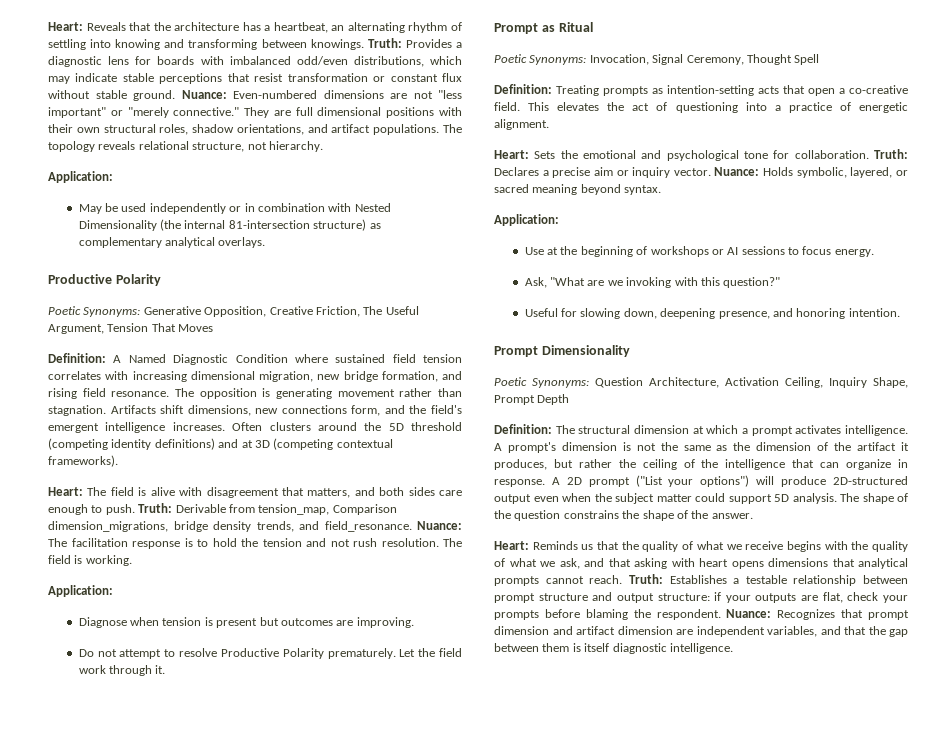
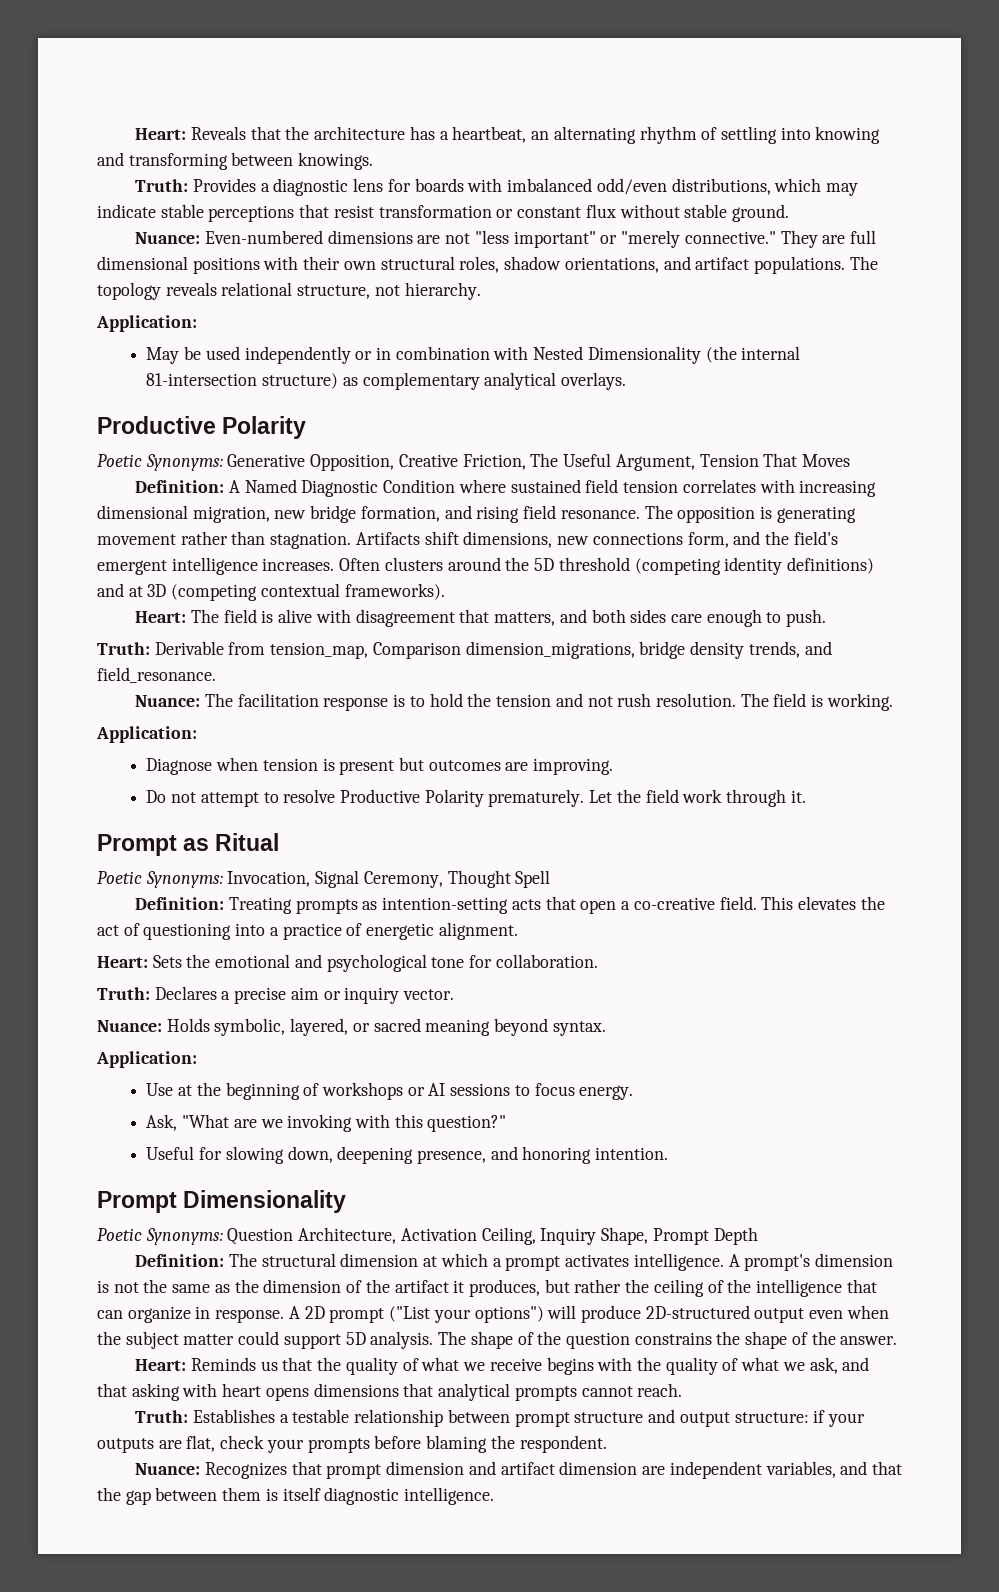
- Heart: Reveals that the architecture has a heartbeat, an alternating rhythm of settling into knowing and transforming between knowings. Truth: Provides a diagnostic lens for boards with imbalanced odd/even distributions, which may indicate stable perceptions that resist transformation or constant flux without stable ground. Nuance: Even-numbered dimensions are not "less important" or "merely connective."
+ Heart: Reveals that the architecture has a heartbeat, an alternating rhythm of settling into knowing and transforming between knowings.
+ Truth: Provides a diagnostic lens for boards with imbalanced odd/even distributions, which may indicate stable perceptions that resist transformation or constant flux without stable ground.
+ Nuance: Even-numbered dimensions are not "less important" or "merely connective."
- Heart: The field is alive with disagreement that matters, and both sides care enough to push. Truth: Derivable from tension_map, Comparison dimension_migrations, bridge density trends, and field_resonance. Nuance: The facilitation response is to hold the tension and not rush resolution.
+ Heart: The field is alive with disagreement that matters, and both sides care enough to push.
+ Truth: Derivable from tension_map, Comparison dimension_migrations, bridge density trends, and field_resonance.
+ Nuance: The facilitation response is to hold the tension and not rush resolution.
- Heart: Sets the emotional and psychological tone for collaboration. Truth: Declares a precise aim or inquiry vector. Nuance: Holds symbolic, layered, or sacred meaning beyond syntax.
+ Heart: Sets the emotional and psychological tone for collaboration.
+ Truth: Declares a precise aim or inquiry vector.
+ Nuance: Holds symbolic, layered, or sacred meaning beyond syntax.
- Reminds us that the quality of what we receive begins with the quality of what we ask, and that asking with heart opens dimensions that analytical prompts cannot reach. Truth:
+ Reminds us that the quality of what we receive begins with the quality of what we ask, and that asking with heart opens dimensions that analytical prompts cannot reach.
+ Truth:
- if your outputs are flat, check your prompts before blaming the respondent. Nuance:
+ if your outputs are flat, check your prompts before blaming the respondent.
+ Nuance:

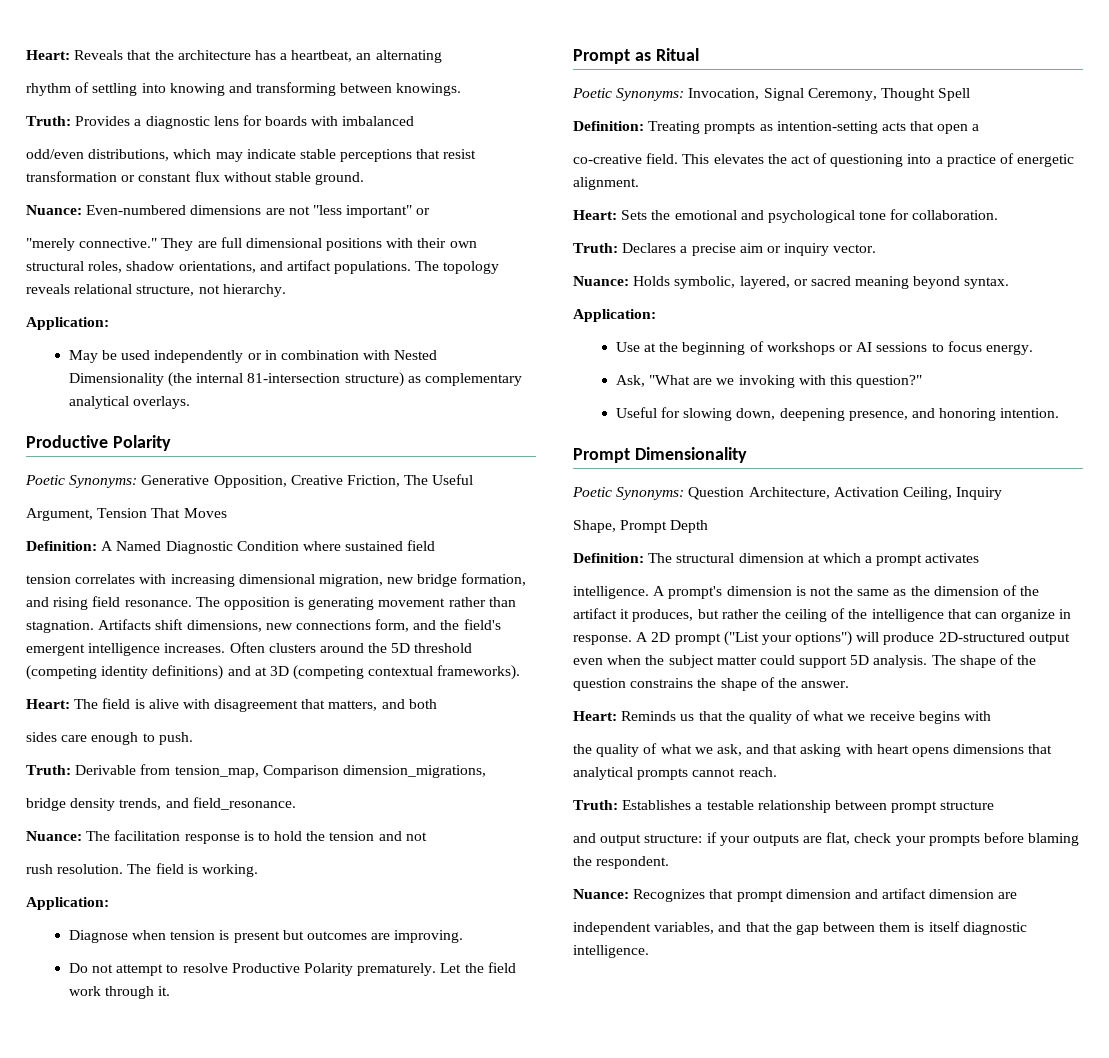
- Heart: Reveals that the architecture has a heartbeat, an alternating rhythm of settling into knowing and transforming between knowings.
+ Heart: Reveals that the architecture has a heartbeat, an alternating
+ rhythm of settling into knowing and transforming between knowings.
- Truth: Provides a diagnostic lens for boards with imbalanced odd/even distributions, which may indicate stable perceptions that resist transformation or constant flux without stable ground.
+ Truth: Provides a diagnostic lens for boards with imbalanced
+ odd/even distributions, which may indicate stable perceptions that resist transformation or constant flux without stable ground.
- Nuance: Even-numbered dimensions are not "less important" or "merely connective."
+ Nuance: Even-numbered dimensions are not "less important" or
+ "merely connective."
- Poetic Synonyms: Generative Opposition, Creative Friction, The Useful Argument, Tension That Moves
+ Poetic Synonyms: Generative Opposition, Creative Friction, The Useful
+ Argument, Tension That Moves
- Definition: A Named Diagnostic Condition where sustained field tension correlates with increasing dimensional migration, new bridge formation, and rising field resonance.
+ Definition: A Named Diagnostic Condition where sustained field
+ tension correlates with increasing dimensional migration, new bridge formation, and rising field resonance.
- Heart: The field is alive with disagreement that matters, and both sides care enough to push.
+ Heart: The field is alive with disagreement that matters, and both
+ sides care enough to push.
- Truth: Derivable from tension_map, Comparison dimension_migrations, bridge density trends, and field_resonance.
+ Truth: Derivable from tension_map, Comparison dimension_migrations,
+ bridge density trends, and field_resonance.
- Nuance: The facilitation response is to hold the tension and not rush resolution.
+ Nuance: The facilitation response is to hold the tension and not
+ rush resolution.
- Definition: Treating prompts as intention-setting acts that open a co-creative field.
+ Definition: Treating prompts as intention-setting acts that open a
+ co-creative field.
- Poetic Synonyms: Question Architecture, Activation Ceiling, Inquiry Shape, Prompt Depth
+ Poetic Synonyms: Question Architecture, Activation Ceiling, Inquiry
+ Shape, Prompt Depth
- Definition: The structural dimension at which a prompt activates intelligence.
+ Definition: The structural dimension at which a prompt activates
+ intelligence.
- Heart: Reminds us that the quality of what we receive begins with the quality of what we ask, and that asking with heart opens dimensions that analytical prompts cannot reach.
+ Heart: Reminds us that the quality of what we receive begins with
+ the quality of what we ask, and that asking with heart opens dimensions that analytical prompts cannot reach.
- Truth: Establishes a testable relationship between prompt structure and output structure: if your outputs are flat, check your prompts before blaming the respondent.
+ Truth: Establishes a testable relationship between prompt structure
+ and output structure: if your outputs are flat, check your prompts before blaming the respondent.
- Nuance: Recognizes that prompt dimension and artifact dimension are independent variables, and that the gap between them is itself diagnostic intelligence.
+ Nuance: Recognizes that prompt dimension and artifact dimension are
+ independent variables, and that the gap between them is itself diagnostic intelligence.

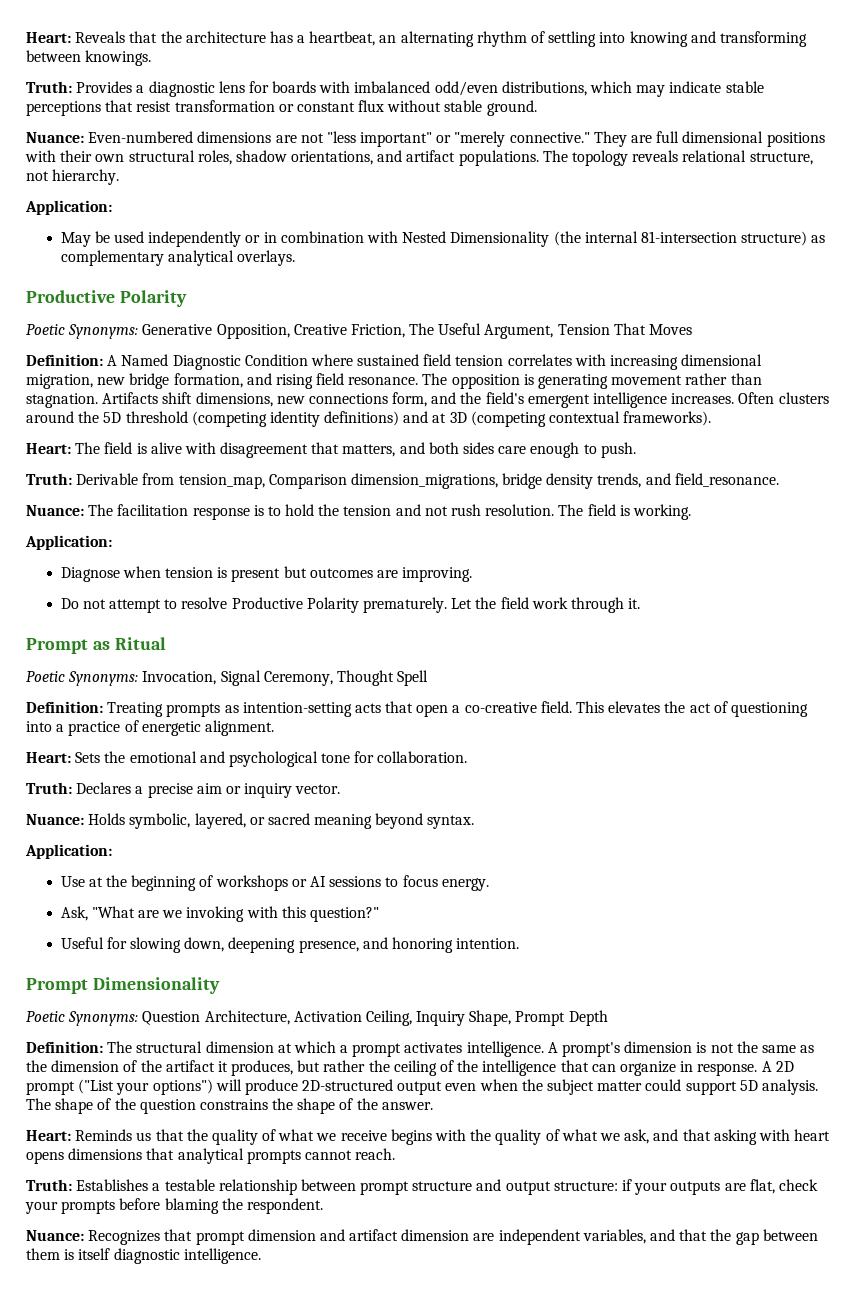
- Heart: Reveals that the architecture has a heartbeat, an alternating
- rhythm of settling into knowing and transforming between knowings.
+ Heart: Reveals that the architecture has a heartbeat, an alternating rhythm of settling into knowing and transforming between knowings.
- Truth: Provides a diagnostic lens for boards with imbalanced
- odd/even distributions, which may indicate stable perceptions that resist transformation or constant flux without stable ground.
+ Truth: Provides a diagnostic lens for boards with imbalanced odd/even distributions, which may indicate stable perceptions that resist transformation or constant flux without stable ground.
- Nuance: Even-numbered dimensions are not "less important" or
- "merely connective."
+ Nuance: Even-numbered dimensions are not "less important" or "merely connective."
- Poetic Synonyms: Generative Opposition, Creative Friction, The Useful
- Argument, Tension That Moves
+ Poetic Synonyms: Generative Opposition, Creative Friction, The Useful Argument, Tension That Moves
- Definition: A Named Diagnostic Condition where sustained field
- tension correlates with increasing dimensional migration, new bridge formation, and rising field resonance.
+ Definition: A Named Diagnostic Condition where sustained field tension correlates with increasing dimensional migration, new bridge formation, and rising field resonance.
- Heart: The field is alive with disagreement that matters, and both
- sides care enough to push.
+ Heart: The field is alive with disagreement that matters, and both sides care enough to push.
- Truth: Derivable from tension_map, Comparison dimension_migrations,
- bridge density trends, and field_resonance.
+ Truth: Derivable from tension_map, Comparison dimension_migrations, bridge density trends, and field_resonance.
- Nuance: The facilitation response is to hold the tension and not
- rush resolution.
+ Nuance: The facilitation response is to hold the tension and not rush resolution.
- Definition: Treating prompts as intention-setting acts that open a
- co-creative field.
+ Definition: Treating prompts as intention-setting acts that open a co-creative field.
- Poetic Synonyms: Question Architecture, Activation Ceiling, Inquiry
- Shape, Prompt Depth
+ Poetic Synonyms: Question Architecture, Activation Ceiling, Inquiry Shape, Prompt Depth
- Definition: The structural dimension at which a prompt activates
- intelligence.
+ Definition: The structural dimension at which a prompt activates intelligence.
- Heart: Reminds us that the quality of what we receive begins with
- the quality of what we ask, and that asking with heart opens dimensions that analytical prompts cannot reach.
+ Heart: Reminds us that the quality of what we receive begins with the quality of what we ask, and that asking with heart opens dimensions that analytical prompts cannot reach.
- Truth: Establishes a testable relationship between prompt structure
- and output structure: if your outputs are flat, check your prompts before blaming the respondent.
+ Truth: Establishes a testable relationship between prompt structure and output structure: if your outputs are flat, check your prompts before blaming the respondent.
- Nuance: Recognizes that prompt dimension and artifact dimension are
- independent variables, and that the gap between them is itself diagnostic intelligence.
+ Nuance: Recognizes that prompt dimension and artifact dimension are independent variables, and that the gap between them is itself diagnostic intelligence.

